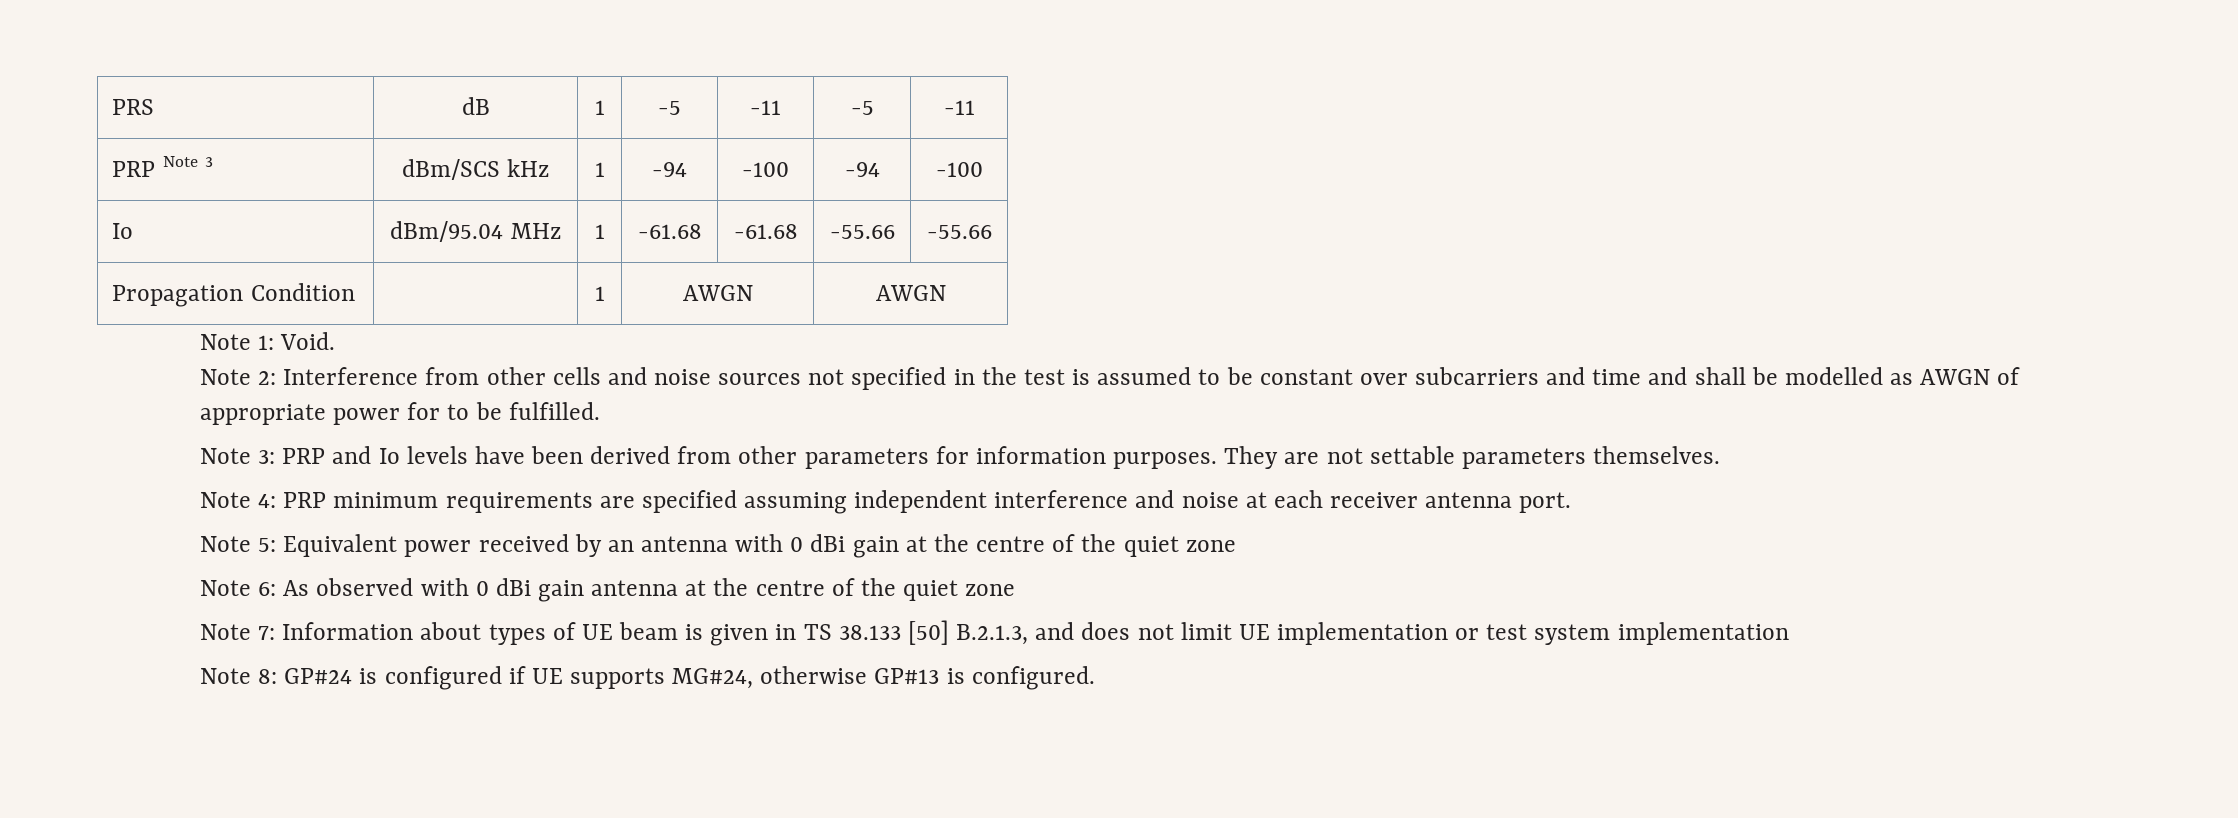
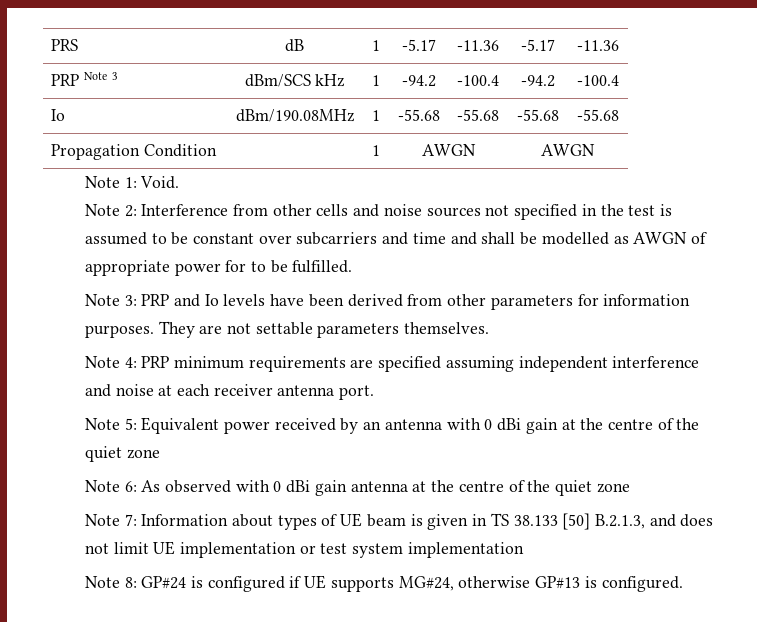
- PRS | dB | 1 | -5 | -11 | -5 | -11
+ PRS | dB | 1 | -5.17 | -11.36 | -5.17 | -11.36
- PRP Note 3 | dBm/SCS kHz | 1 | -94 | -100 | -94 | -100
+ PRP Note 3 | dBm/SCS kHz | 1 | -94.2 | -100.4 | -94.2 | -100.4
- Io | dBm/95.04 MHz | 1 | -61.68 | -61.68 | -55.66 | -55.66
+ Io | dBm/190.08MHz | 1 | -55.68 | -55.68 | -55.68 | -55.68

